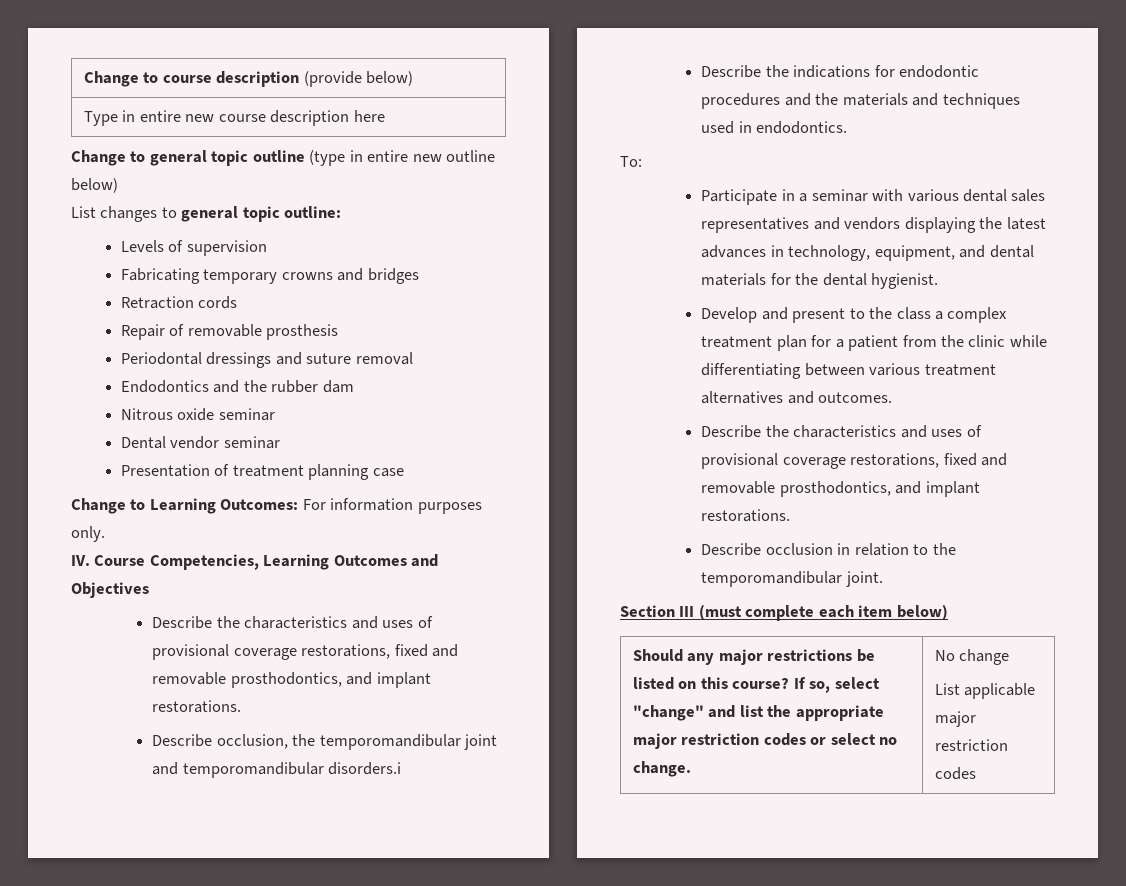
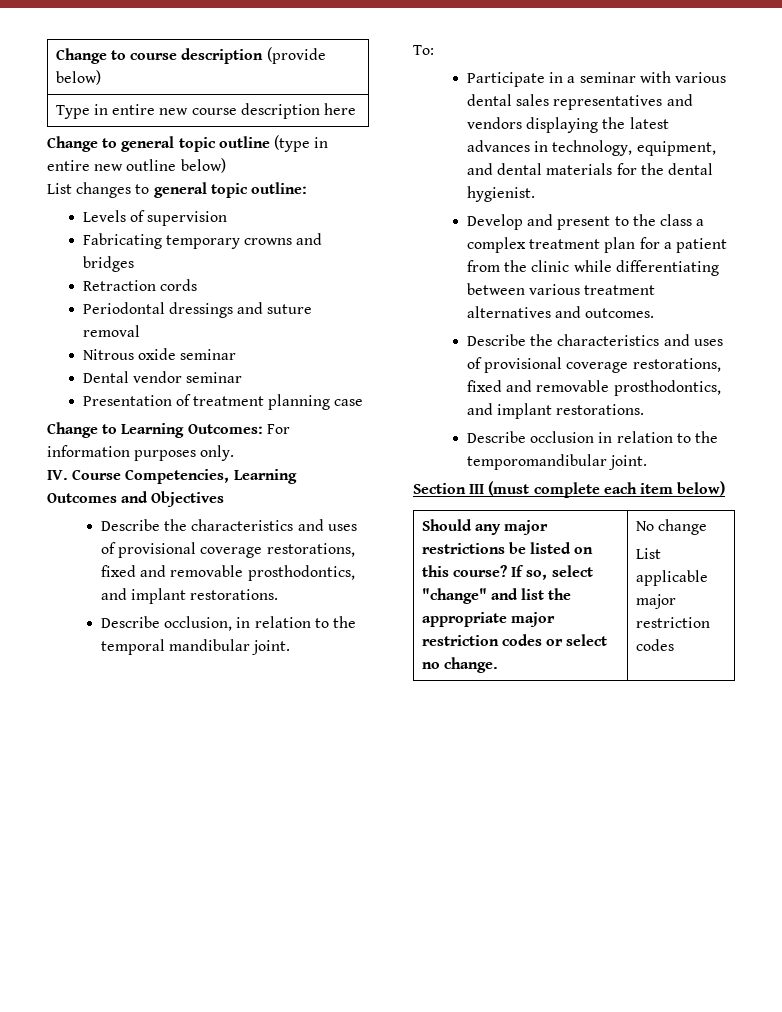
- Repair of removable prosthesis
- Endodontics and the rubber dam
- Describe occlusion, the temporomandibular joint and temporomandibular disorders.i
- Describe the indications for endodontic procedures and the materials and techniques used in endodontics.
+ Describe occlusion, in relation to the temporal mandibular joint.

